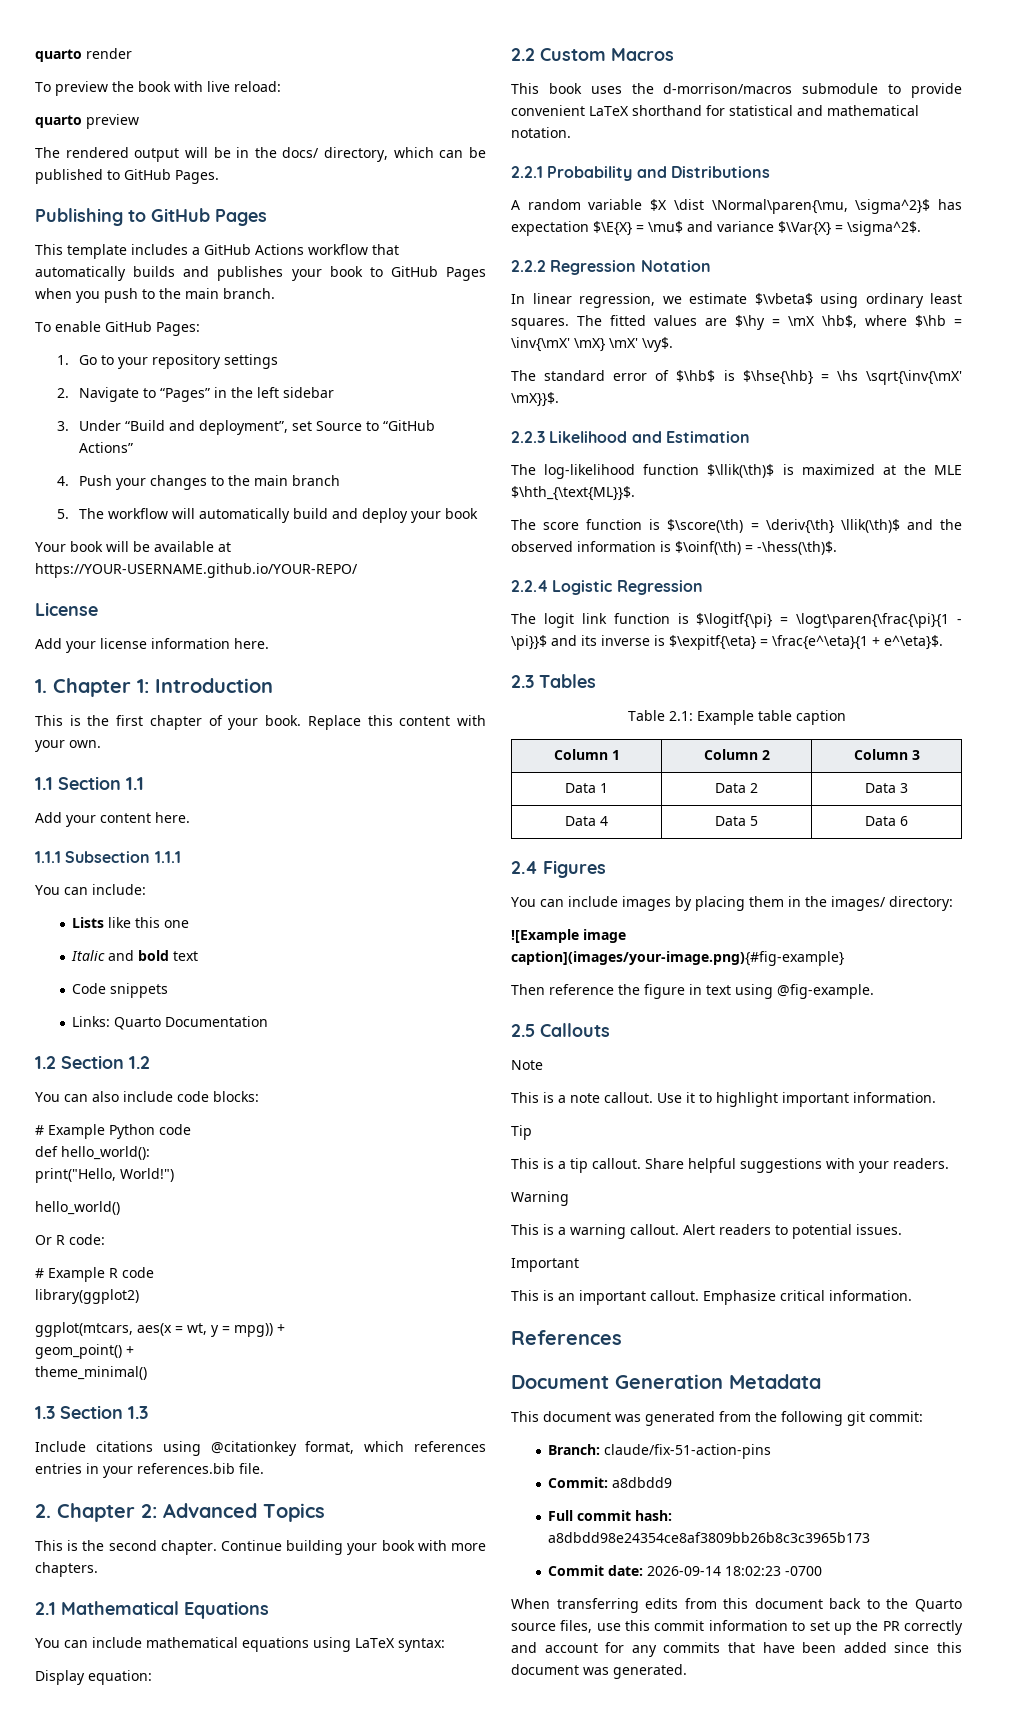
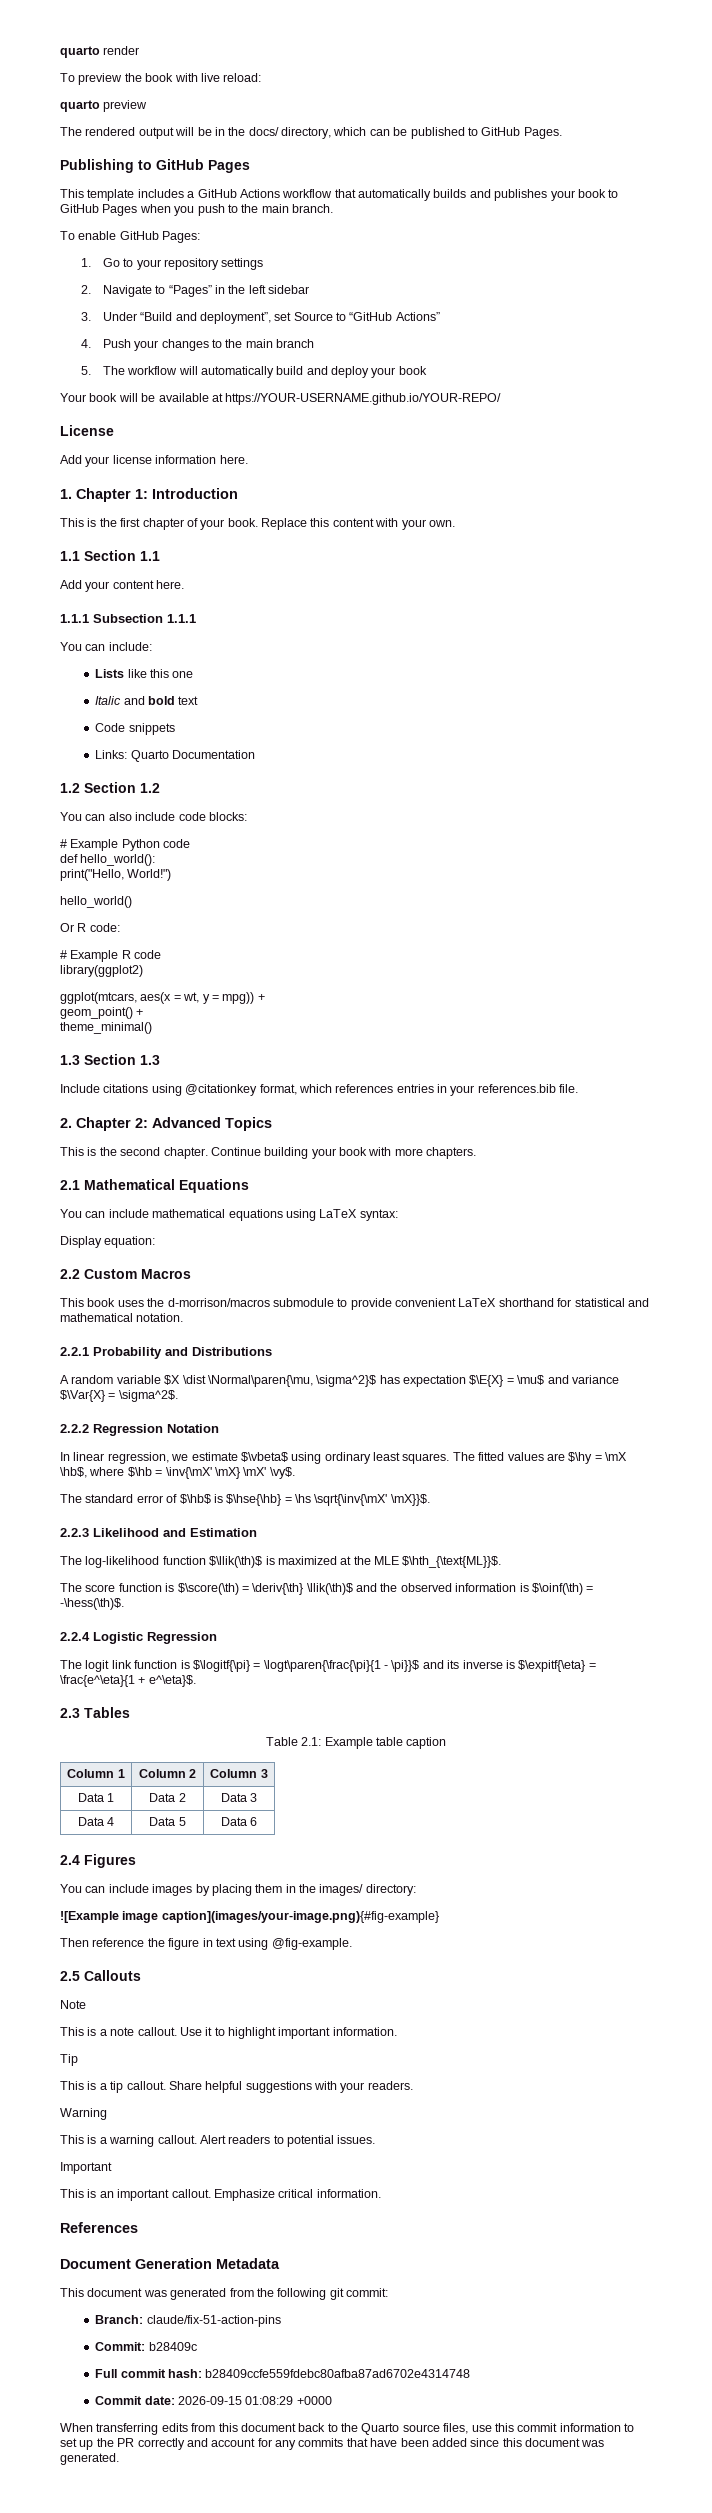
- Commit: a8dbdd9
+ Commit: b28409c
- Full commit hash: a8dbdd98e24354ce8af3809bb26b8c3c3965b173
+ Full commit hash: b28409ccfe559fdebc80afba87ad6702e4314748
- Commit date: 2026-09-14 18:02:23 -0700
+ Commit date: 2026-09-15 01:08:29 +0000

